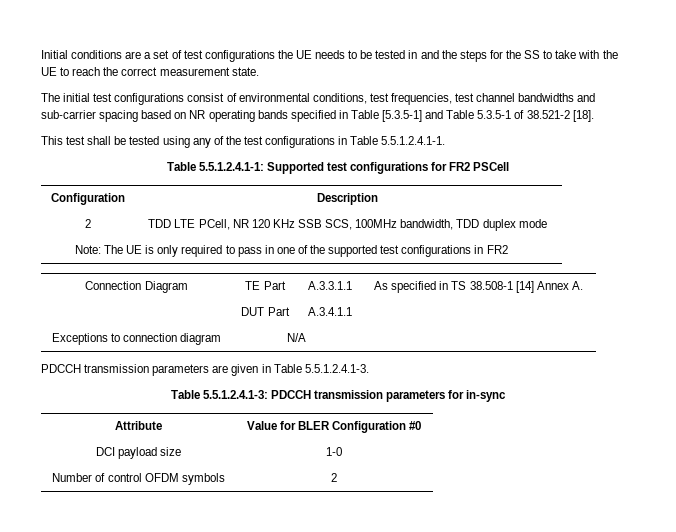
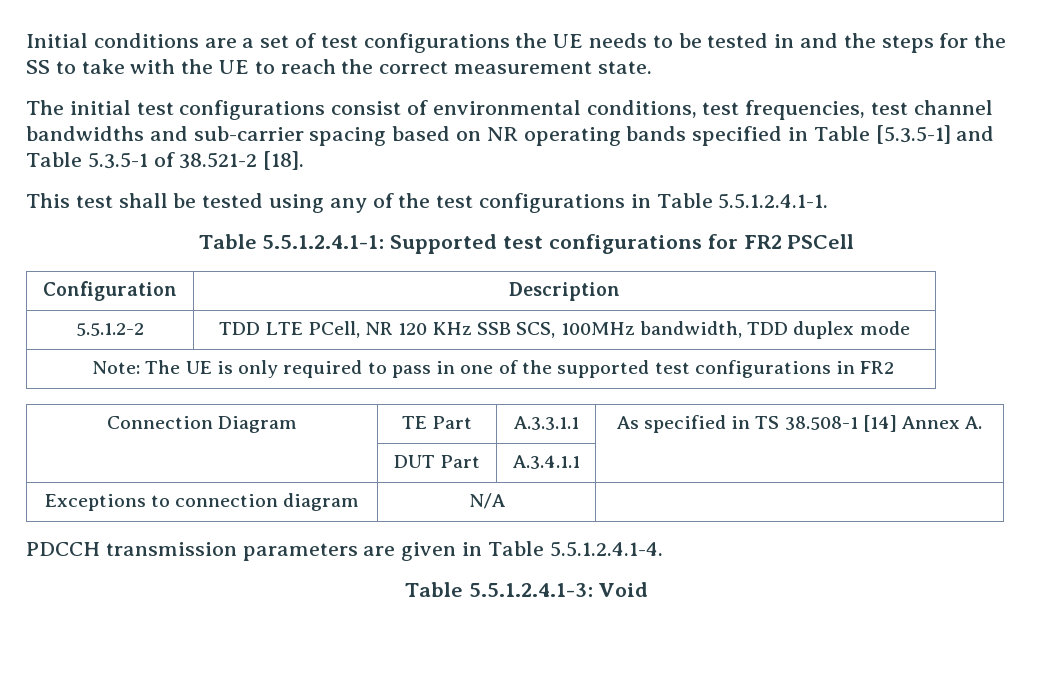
- 2 | TDD LTE PCell, NR 120 KHz SSB SCS, 100MHz bandwidth, TDD duplex mode
+ 5.5.1.2-2 | TDD LTE PCell, NR 120 KHz SSB SCS, 100MHz bandwidth, TDD duplex mode
- PDCCH transmission parameters are given in Table 5.5.1.2.4.1-3.
+ PDCCH transmission parameters are given in Table 5.5.1.2.4.1-4.
- Table 5.5.1.2.4.1-3: PDCCH transmission parameters for in-sync
- Attribute | Value for BLER Configuration #0
- DCI payload size | 1-0
- Number of control OFDM symbols | 2
+ Table 5.5.1.2.4.1-3: Void

